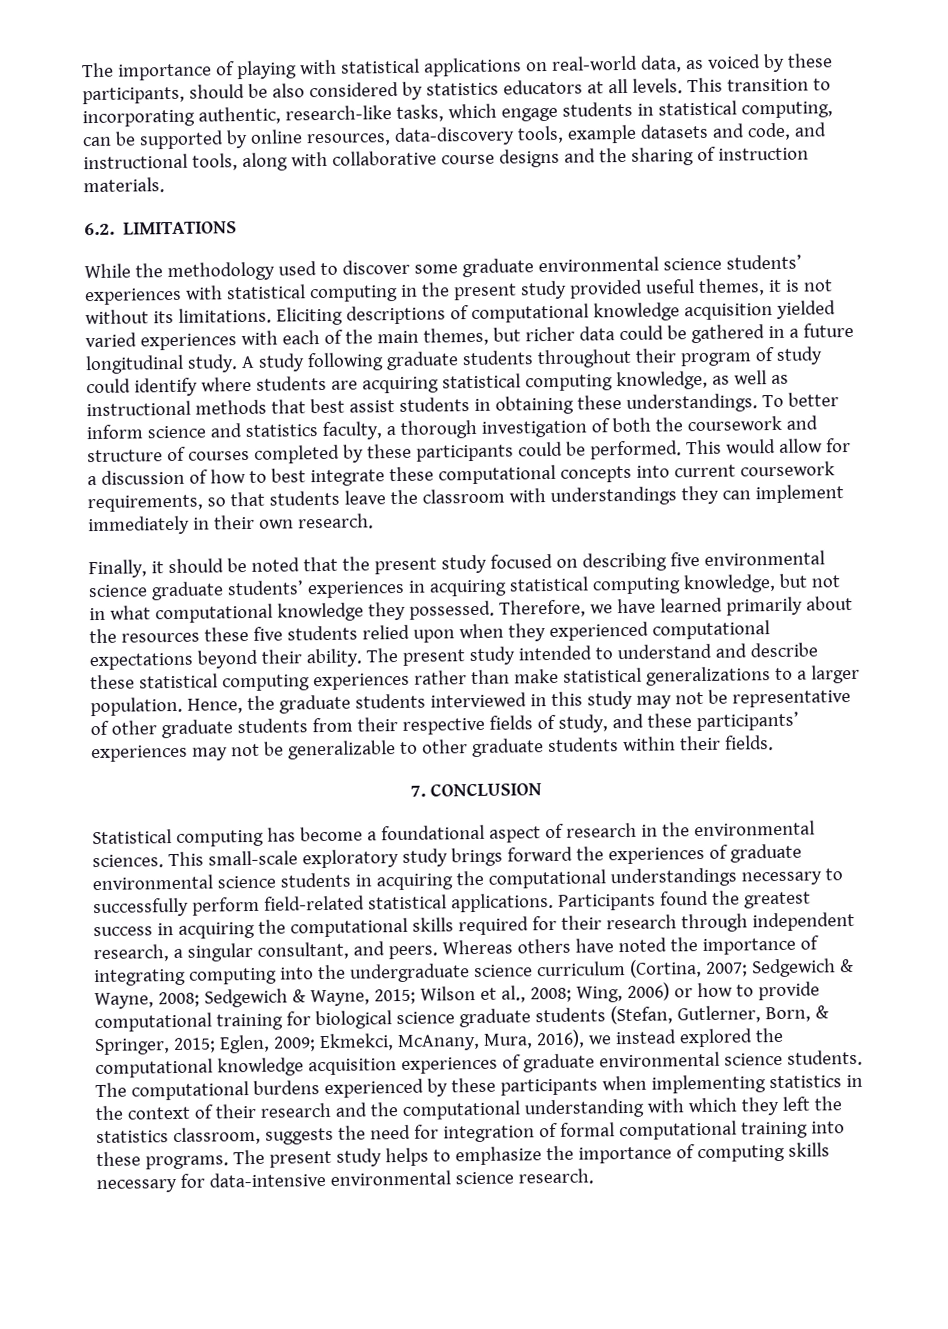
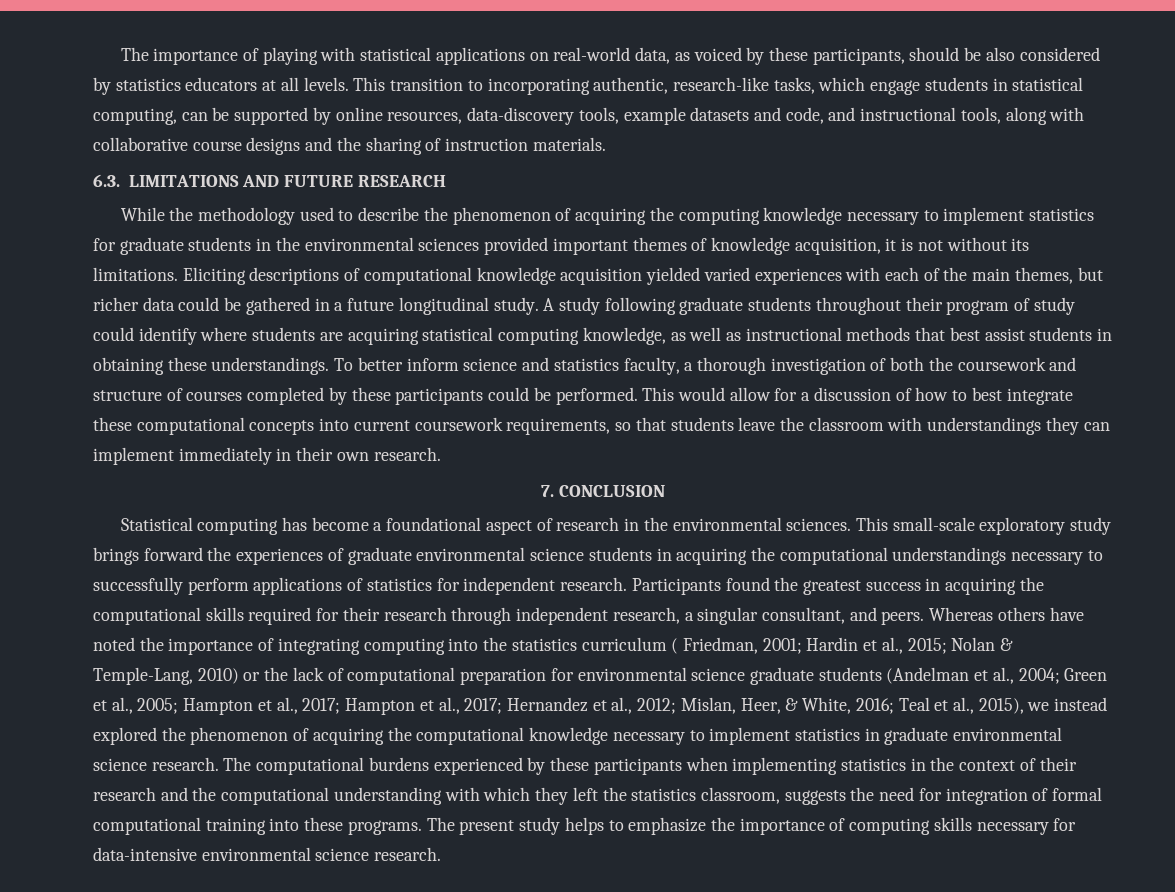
- 6.2. LIMITATIONS
+ 6.3. LIMITATIONS AND FUTURE RESEARCH
- While the methodology used to discover some graduate environmental science students’ experiences with statistical computing in the present study provided useful themes, it is not without its limitations.
+ While the methodology used to describe the phenomenon of acquiring the computing knowledge necessary to implement statistics for graduate students in the environmental sciences provided important themes of knowledge acquisition, it is not without its limitations.
- Finally, it should be noted that the present study focused on describing five environmental science graduate students’ experiences in acquiring statistical computing knowledge, but not in what computational knowledge they possessed. Therefore, we have learned primarily about the resources these five students relied upon when they experienced computational expectations beyond their ability. The present study intended to understand and describe these statistical computing experiences rather than make statistical generalizations to a larger population. Hence, the graduate students interviewed in this study may not be representative of other graduate students from their respective fields of study, and these participants’ experiences may not be generalizable to other graduate students within their fields.
- This small-scale exploratory study brings forward the experiences of graduate environmental science students in acquiring the computational understandings necessary to successfully perform field-related statistical applications.
+ This small-scale exploratory study brings forward the experiences of graduate environmental science students in acquiring the computational understandings necessary to successfully perform applications of statistics for independent research.
- Whereas others have noted the importance of integrating computing into the undergraduate science curriculum (Cortina, 2007; Sedgewich & Wayne, 2008; Sedgewich & Wayne, 2015; Wilson et al., 2008; Wing, 2006) or how to provide computational training for biological science graduate students (Stefan, Gutlerner, Born, & Springer, 2015; Eglen, 2009; Ekmekci, McAnany, Mura, 2016), we instead explored the computational knowledge acquisition experiences of graduate environmental science students.
+ Whereas others have noted the importance of integrating computing into the statistics curriculum ( Friedman, 2001; Hardin et al., 2015; Nolan & Temple-Lang, 2010) or the lack of computational preparation for environmental science graduate students (Andelman et al., 2004; Green et al., 2005; Hampton et al., 2017; Hampton et al., 2017; Hernandez et al., 2012; Mislan, Heer, & White, 2016; Teal et al., 2015), we instead explored the phenomenon of acquiring the computational knowledge necessary to implement statistics in graduate environmental science research.

